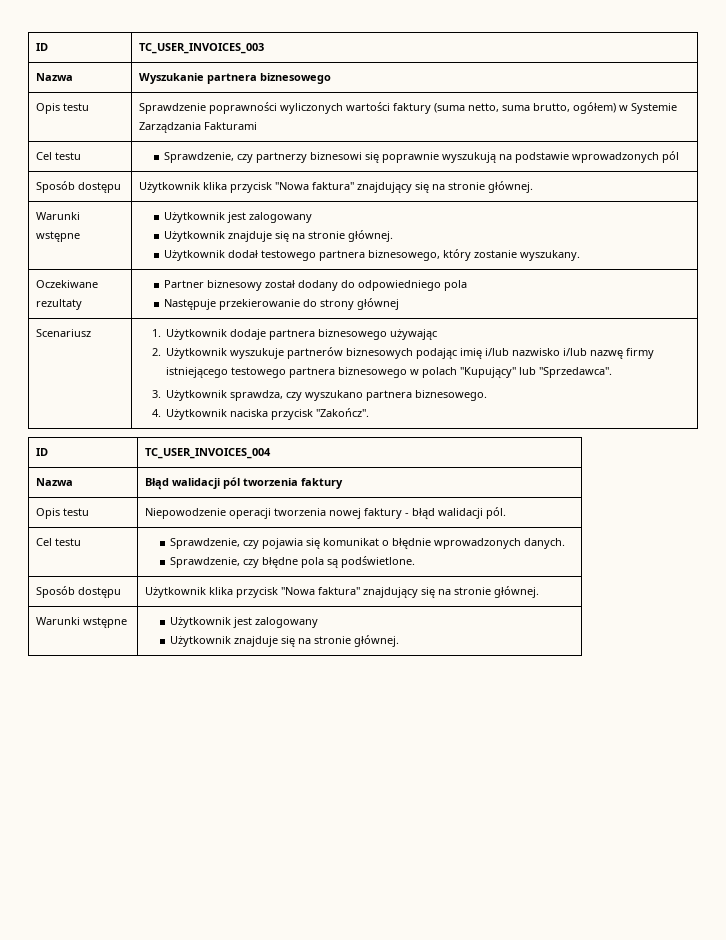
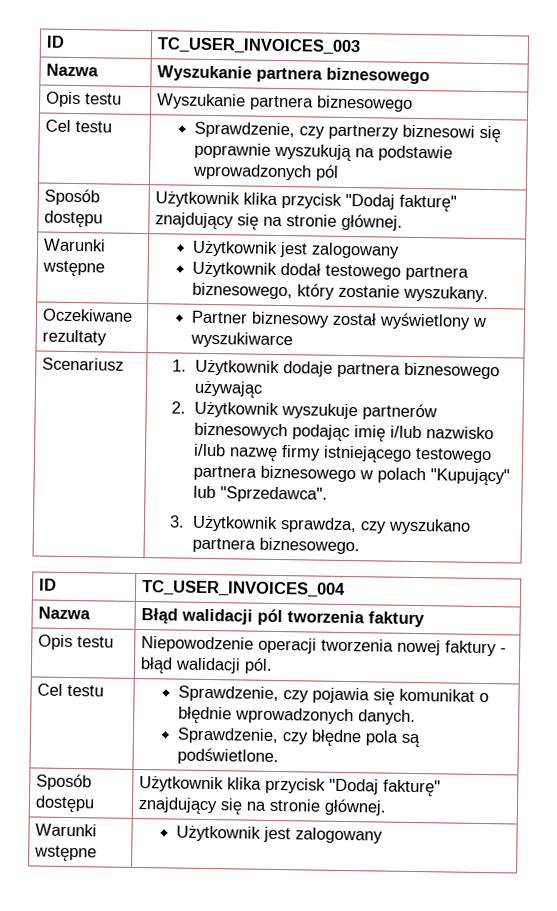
- Opis testu | Sprawdzenie poprawności wyliczonych wartości faktury (suma netto, suma brutto, ogółem) w Systemie Zarządzania Fakturami
+ Opis testu | Wyszukanie partnera biznesowego
  Cel testu | Sprawdzenie, czy partnerzy biznesowi się poprawnie wyszukują na podstawie wprowadzonych pól
- Sposób dostępu | Użytkownik klika przycisk "Nowa faktura" znajdujący się na stronie głównej.
+ Sposób dostępu | Użytkownik klika przycisk "Dodaj fakturę" znajdujący się na stronie głównej.
  Warunki wstępne | Użytkownik jest zalogowany
- Użytkownik znajduje się na stronie głównej.
- Oczekiwane rezultaty | Partner biznesowy został dodany do odpowiedniego pola
- Następuje przekierowanie do strony głównej
+ Oczekiwane rezultaty | Partner biznesowy został wyświetlony w wyszukiwarce
  Scenariusz | 1. Użytkownik dodaje partnera biznesowego używając
  2. Użytkownik wyszukuje partnerów biznesowych podając imię i/lub nazwisko i/lub nazwę firmy istniejącego testowego partnera biznesowego w polach "Kupujący" lub "Sprzedawca".
  3. Użytkownik sprawdza, czy wyszukano partnera biznesowego.
- 4. Użytkownik naciska przycisk "Zakończ".
  Cel testu | Sprawdzenie, czy pojawia się komunikat o błędnie wprowadzonych danych.
  Sprawdzenie, czy błędne pola są podświetlone.
- Sposób dostępu | Użytkownik klika przycisk "Nowa faktura" znajdujący się na stronie głównej.
+ Sposób dostępu | Użytkownik klika przycisk "Dodaj fakturę" znajdujący się na stronie głównej.
  Warunki wstępne | Użytkownik jest zalogowany
- Użytkownik znajduje się na stronie głównej.

